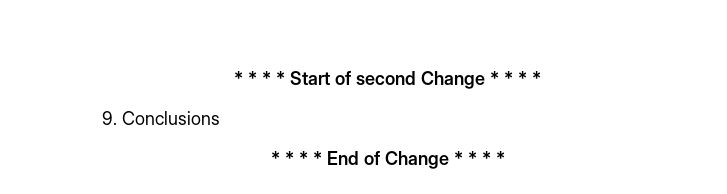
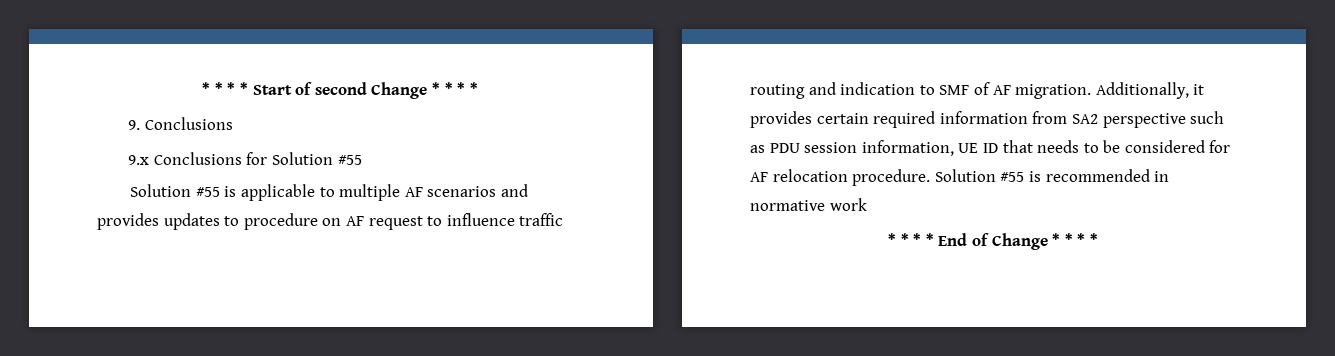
+ 9.x Conclusions for Solution #55
+ Solution #55 is applicable to multiple AF scenarios and provides updates to procedure on AF request to influence traffic routing and indication to SMF of AF migration. Additionally, it provides certain required information from SA2 perspective such as PDU session information, UE ID that needs to be considered for AF relocation procedure. Solution #55 is recommended in normative work

